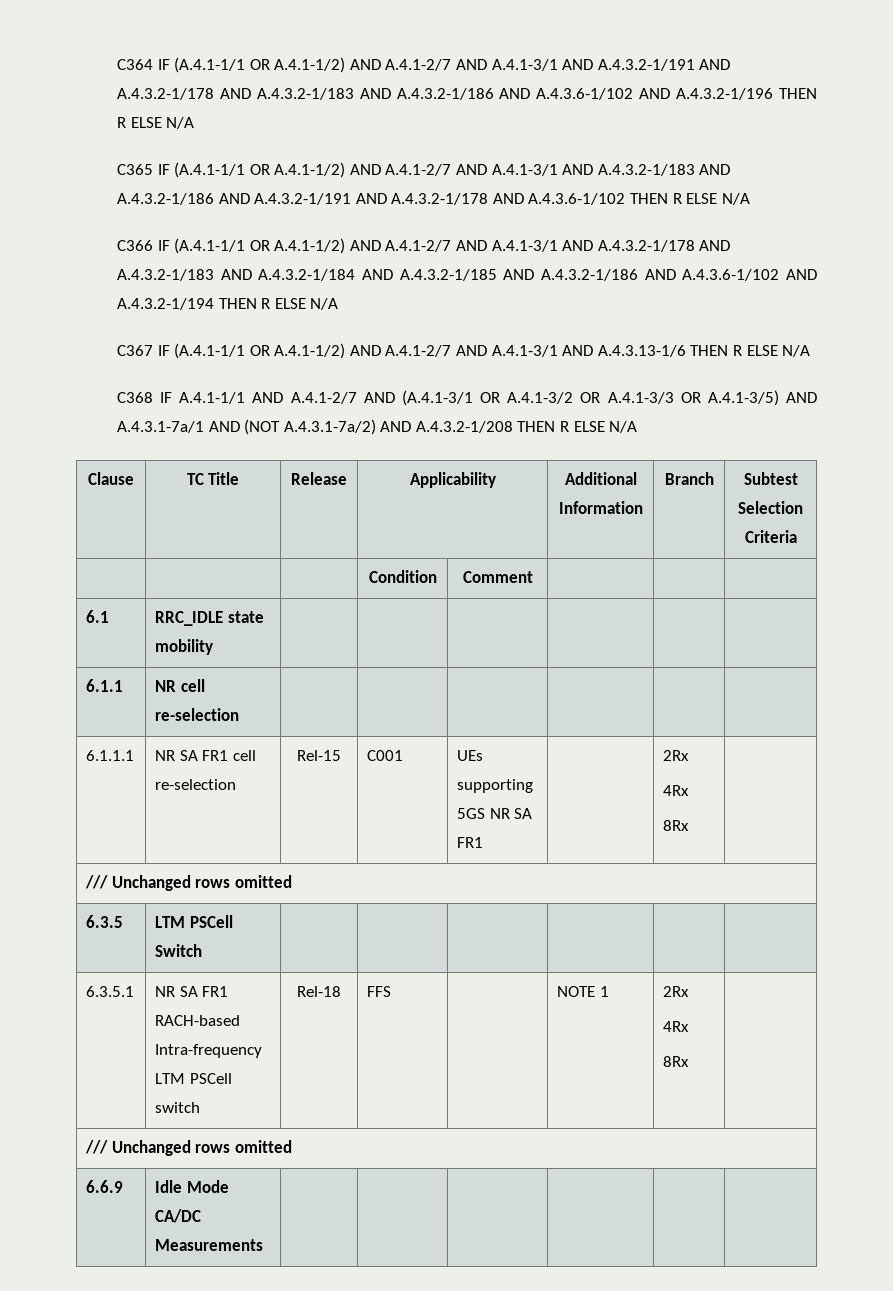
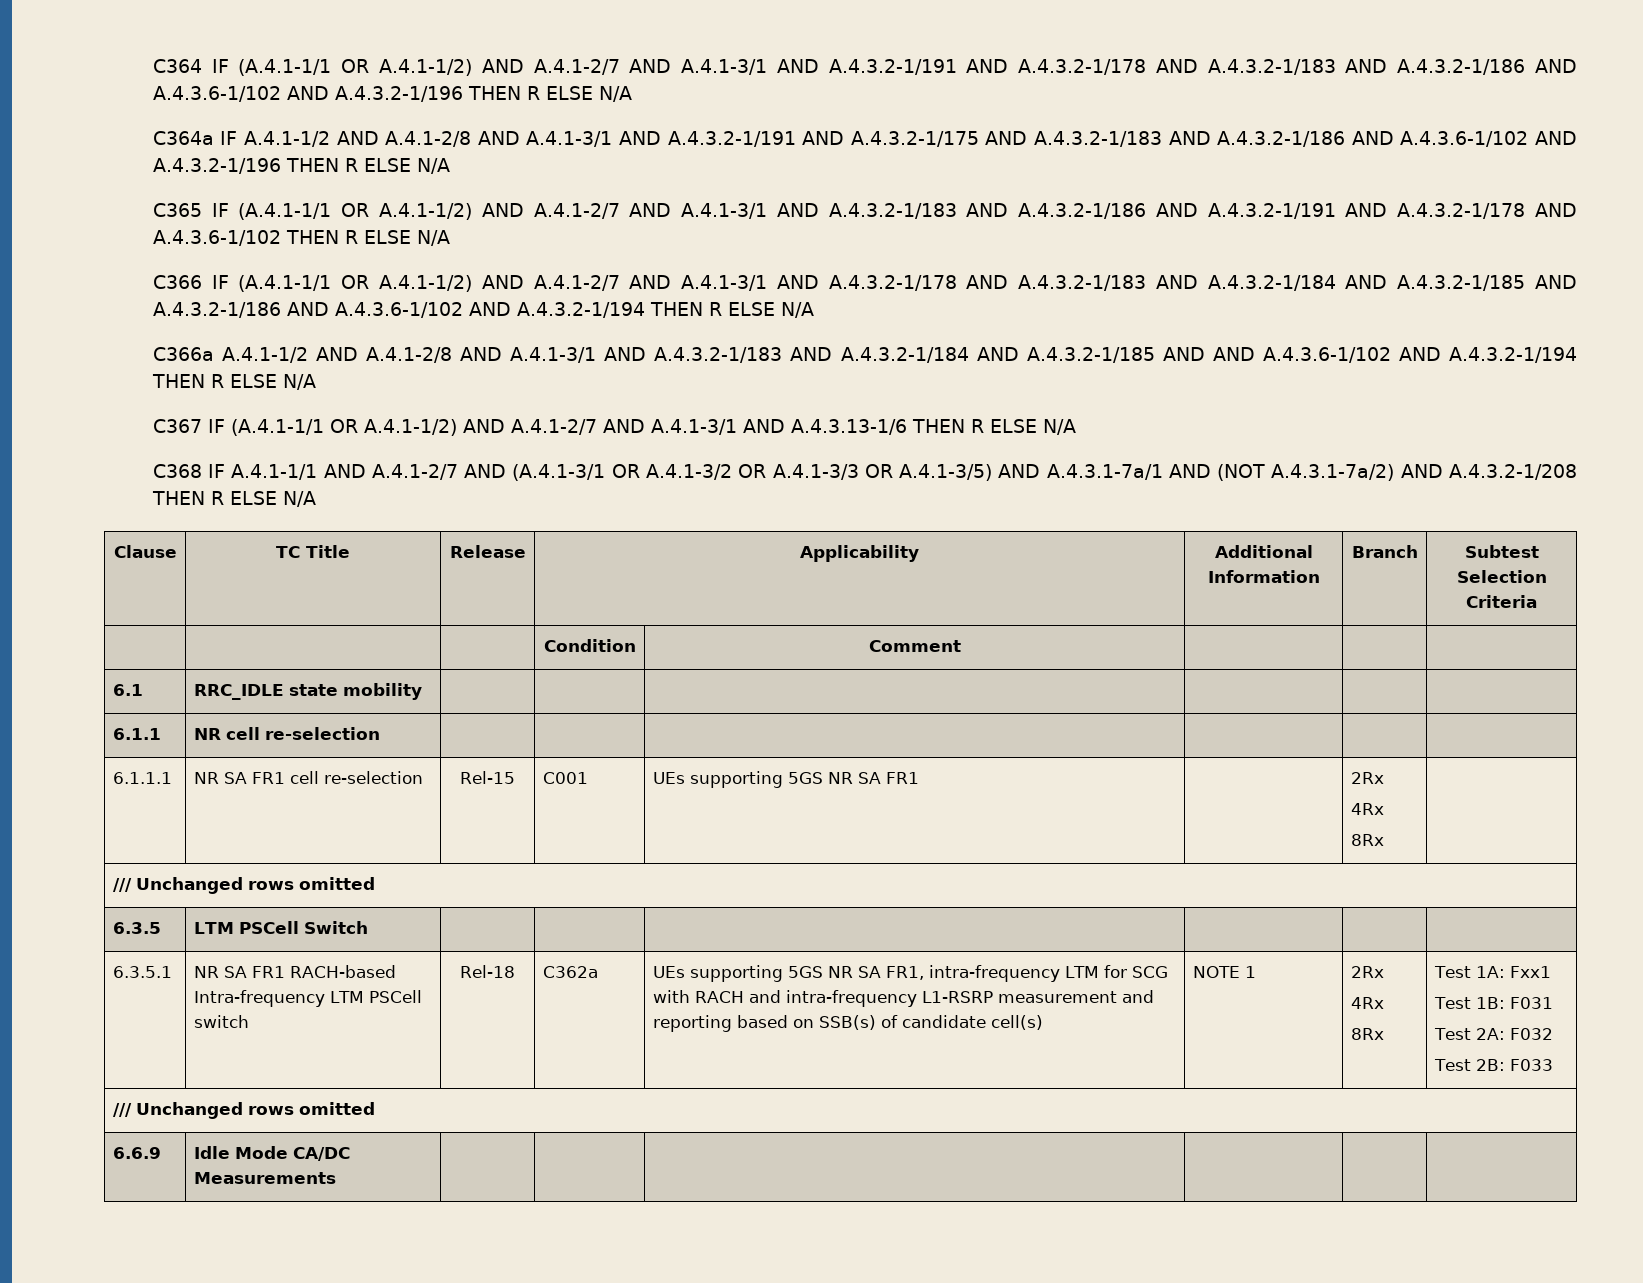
+ C364a IF A.4.1-1/2 AND A.4.1-2/8 AND A.4.1-3/1 AND A.4.3.2-1/191 AND A.4.3.2-1/175 AND A.4.3.2-1/183 AND A.4.3.2-1/186 AND A.4.3.6-1/102 AND A.4.3.2-1/196 THEN R ELSE N/A
+ C366a A.4.1-1/2 AND A.4.1-2/8 AND A.4.1-3/1 AND A.4.3.2-1/183 AND A.4.3.2-1/184 AND A.4.3.2-1/185 AND AND A.4.3.6-1/102 AND A.4.3.2-1/194 THEN R ELSE N/A
- FFS
+ C362a | UEs supporting 5GS NR SA FR1, intra-frequency LTM for SCG with RACH and intra-frequency L1-RSRP measurement and reporting based on SSB(s) of candidate cell(s)
+ Test 1A: Fxx1
+ Test 1B: F031
+ Test 2A: F032
+ Test 2B: F033

